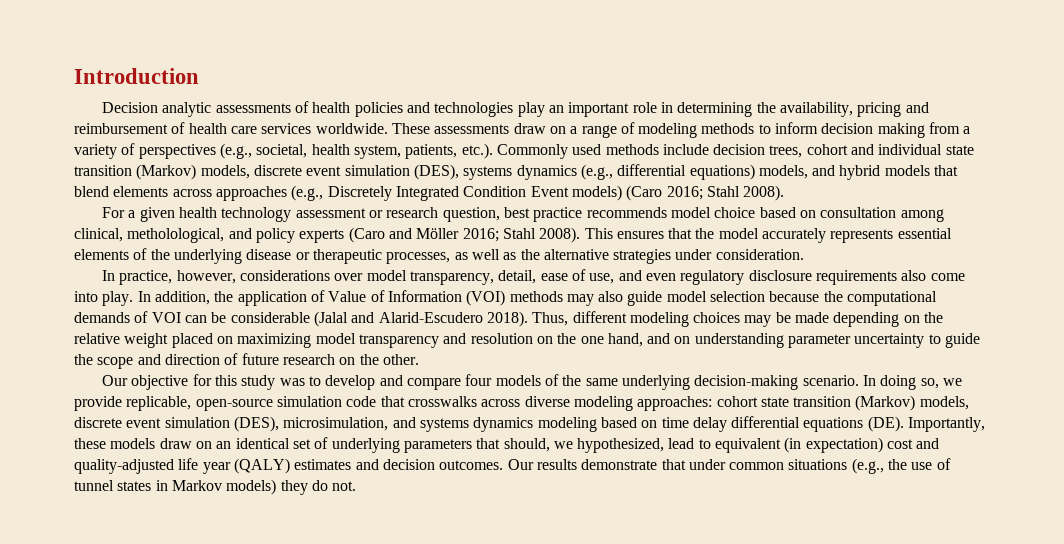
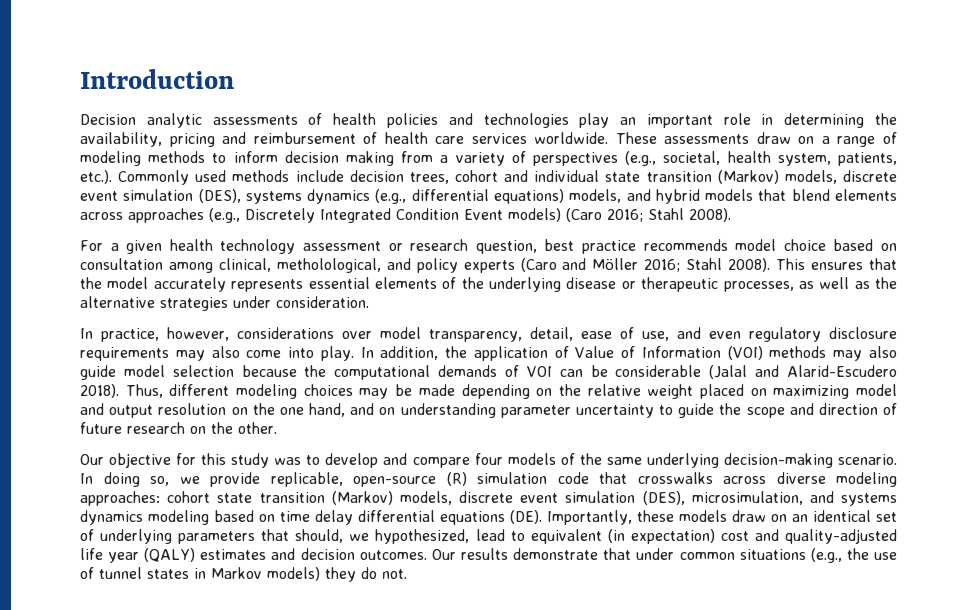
- In practice, however, considerations over model transparency, detail, ease of use, and even regulatory disclosure requirements also come into play.
+ In practice, however, considerations over model transparency, detail, ease of use, and even regulatory disclosure requirements may also come into play.
- Thus, different modeling choices may be made depending on the relative weight placed on maximizing model transparency and resolution on the one hand, and on understanding parameter uncertainty to guide the scope and direction of future research on the other.
+ Thus, different modeling choices may be made depending on the relative weight placed on maximizing model and output resolution on the one hand, and on understanding parameter uncertainty to guide the scope and direction of future research on the other.
- In doing so, we provide replicable, open-source simulation code that crosswalks across diverse modeling approaches:
+ In doing so, we provide replicable, open-source (R) simulation code that crosswalks across diverse modeling approaches:

